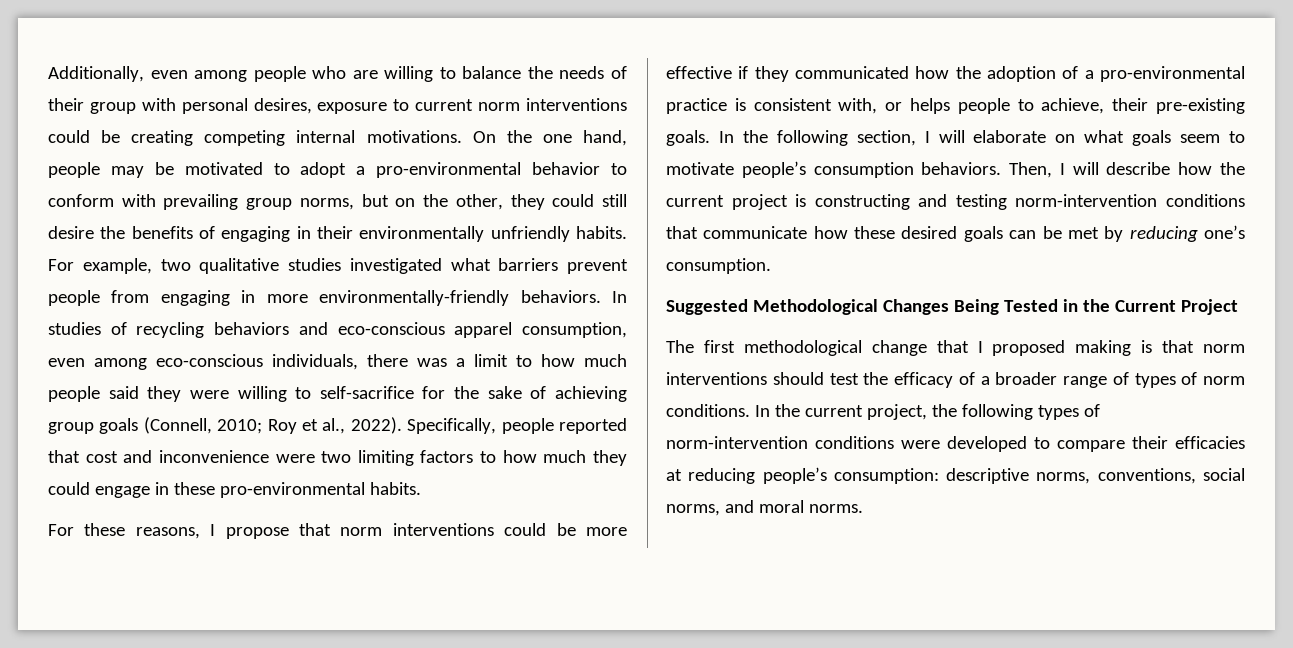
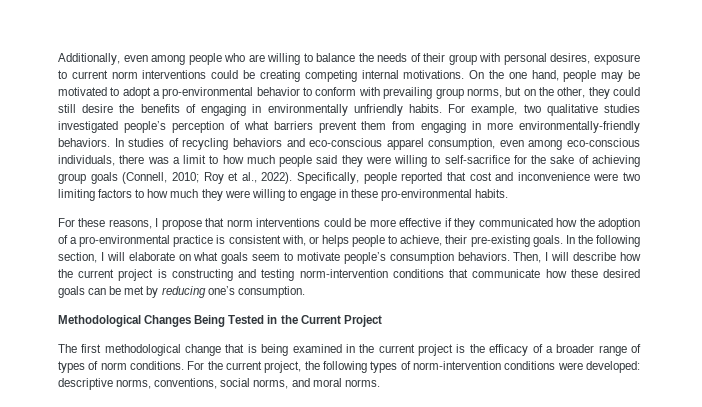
- On the one hand, people may be motivated to adopt a pro-environmental behavior to conform with prevailing group norms, but on the other, they could still desire the benefits of engaging in their environmentally unfriendly habits.
+ On the one hand, people may be motivated to adopt a pro-environmental behavior to conform with prevailing group norms, but on the other, they could still desire the benefits of engaging in environmentally unfriendly habits.
- For example, two qualitative studies investigated what barriers prevent people from engaging in more environmentally-friendly behaviors.
+ For example, two qualitative studies investigated people’s perception of what barriers prevent them from engaging in more environmentally-friendly behaviors.
- Specifically, people reported that cost and inconvenience were two limiting factors to how much they could engage in these pro-environmental habits.
+ Specifically, people reported that cost and inconvenience were two limiting factors to how much they were willing to engage in these pro-environmental habits.
- Suggested Methodological Changes Being Tested in the Current Project
+ Methodological Changes Being Tested in the Current Project
- The first methodological change that I proposed making is that norm interventions should test the efficacy of a broader range of types of norm conditions.
+ The first methodological change that is being examined in the current project is the efficacy of a broader range of types of norm conditions.
- In the current project, the following types of norm-intervention conditions were developed to compare their efficacies at reducing people’s consumption: descriptive norms, conventions, social norms, and moral norms.
+ For the current project, the following types of norm-intervention conditions were developed: descriptive norms, conventions, social norms, and moral norms.

